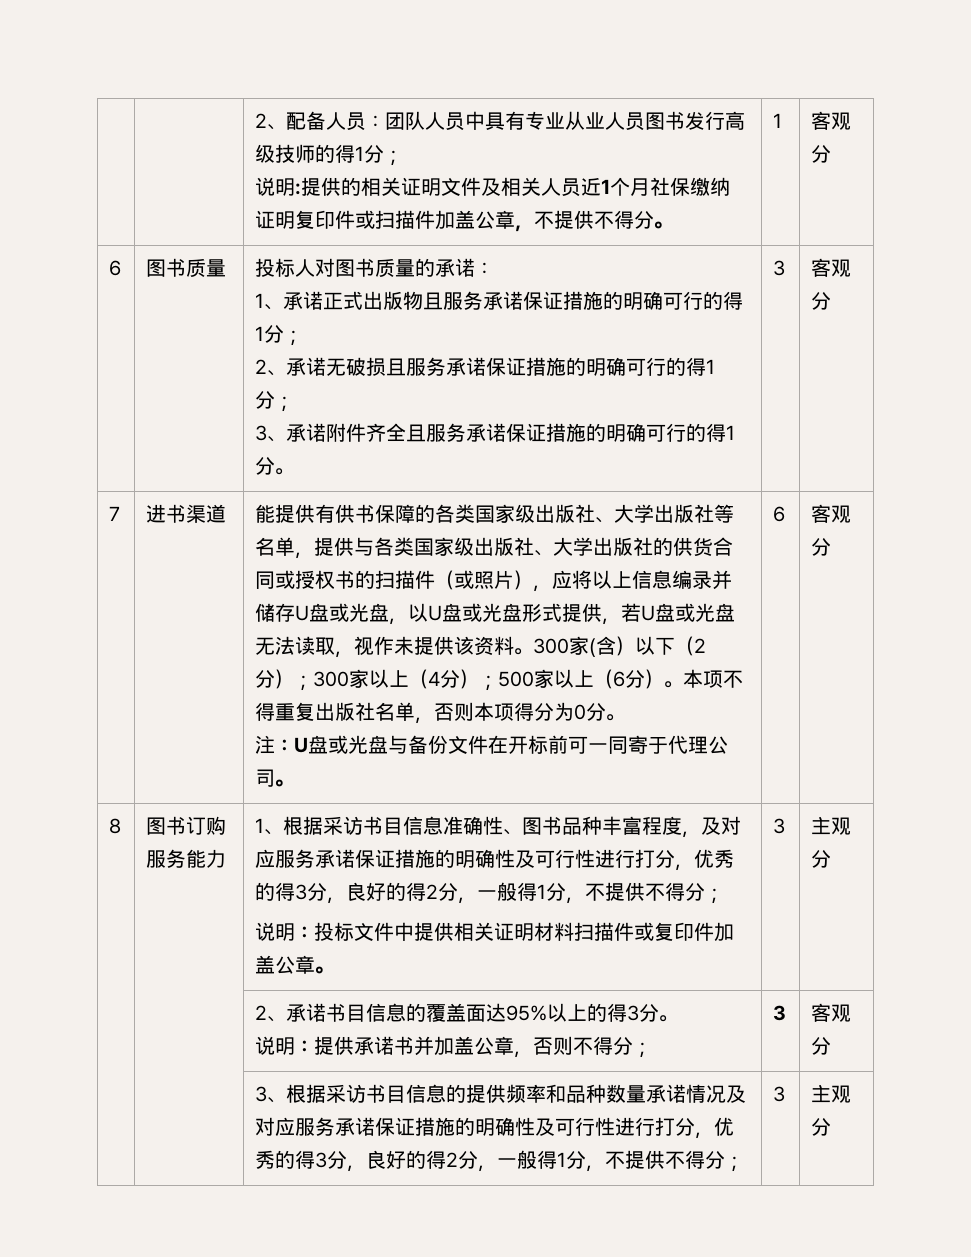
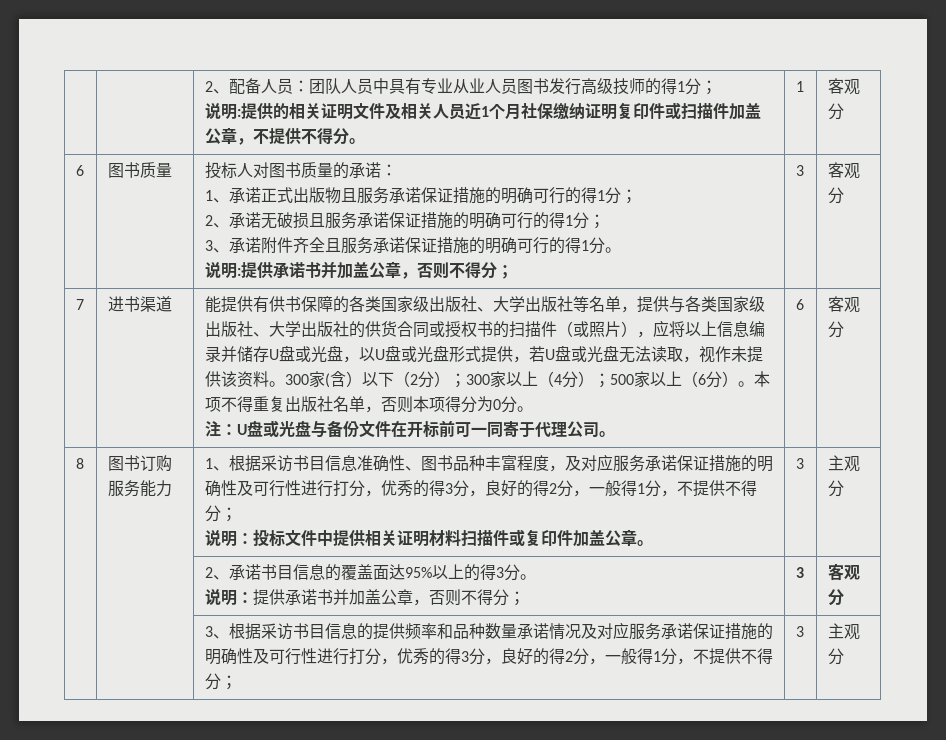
  3、承诺附件齐全且服务承诺保证措施的明确可行的得1分。
+ 说明:提供承诺书并加盖公章，否则不得分；

